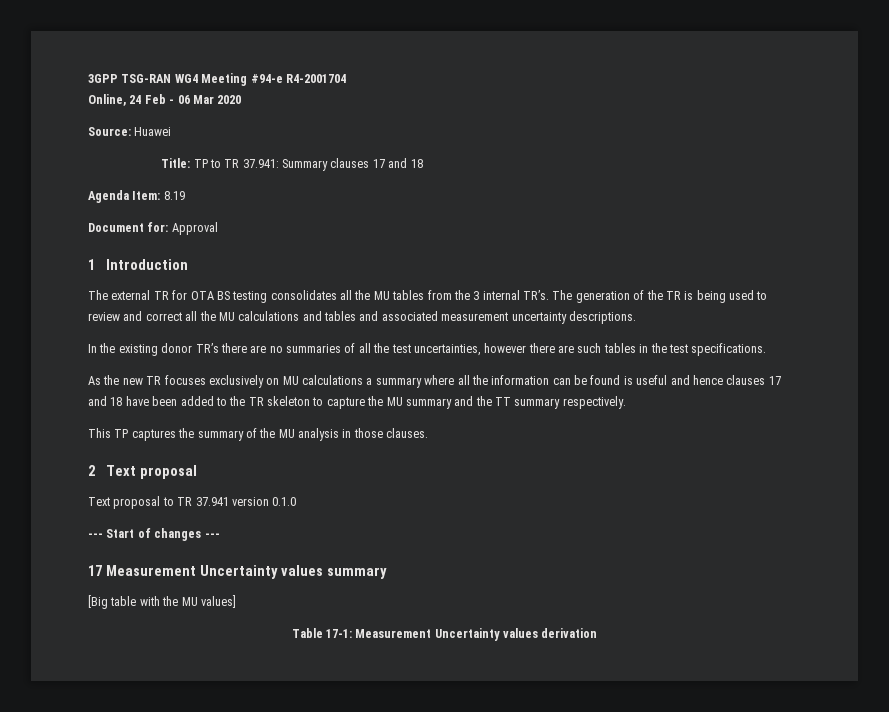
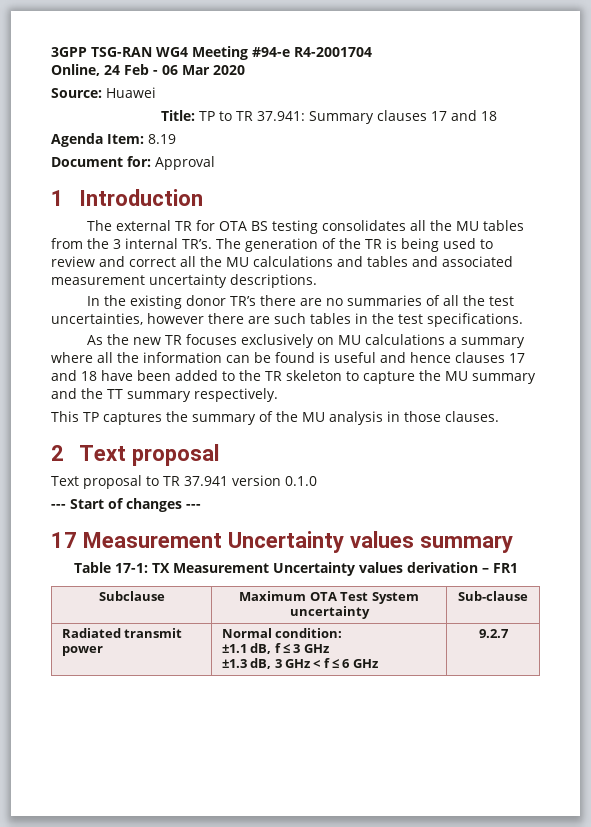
- [Big table with the MU values]
- Table 17-1: Measurement Uncertainty values derivation
+ Table 17-1: TX Measurement Uncertainty values derivation – FR1
+ Subclause | Maximum OTA Test System uncertainty | Sub-clause
+ Radiated transmit power | Normal condition:
+ ±1.1 dB, f ≤ 3 GHz
+ ±1.3 dB, 3 GHz < f ≤ 6 GHz | 9.2.7

